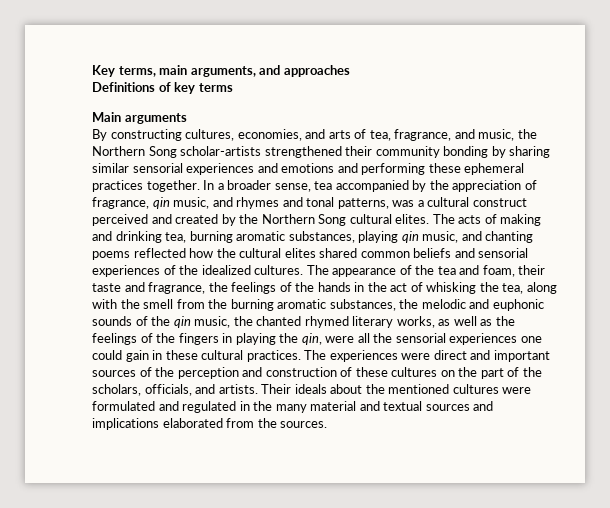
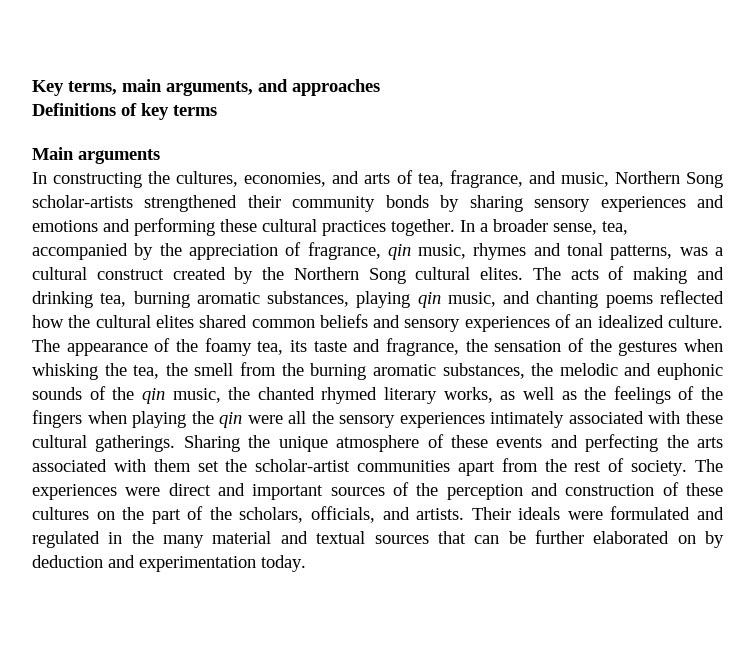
- By constructing cultures, economies, and arts of tea, fragrance, and music, the Northern Song scholar-artists strengthened their community bonding by sharing similar sensorial experiences and emotions and performing these ephemeral practices together.
+ In constructing the cultures, economies, and arts of tea, fragrance, and music, Northern Song scholar-artists strengthened their community bonds by sharing sensory experiences and emotions and performing these cultural practices together.
- In a broader sense, tea accompanied by the appreciation of fragrance, qin music, and rhymes and tonal patterns, was a cultural construct perceived and created by the Northern Song cultural elites.
+ In a broader sense, tea, accompanied by the appreciation of fragrance, qin music, rhymes and tonal patterns, was a cultural construct created by the Northern Song cultural elites.
- The acts of making and drinking tea, burning aromatic substances, playing qin music, and chanting poems reflected how the cultural elites shared common beliefs and sensorial experiences of the idealized cultures.
+ The acts of making and drinking tea, burning aromatic substances, playing qin music, and chanting poems reflected how the cultural elites shared common beliefs and sensory experiences of an idealized culture.
- The appearance of the tea and foam, their taste and fragrance, the feelings of the hands in the act of whisking the tea, along with the smell from the burning aromatic substances, the melodic and euphonic sounds of the qin music, the chanted rhymed literary works, as well as the feelings of the fingers in playing the qin, were all the sensorial experiences one could gain in these cultural practices.
+ The appearance of the foamy tea, its taste and fragrance, the sensation of the gestures when whisking the tea, the smell from the burning aromatic substances, the melodic and euphonic sounds of the qin music, the chanted rhymed literary works, as well as the feelings of the fingers when playing the qin were all the sensory experiences intimately associated with these cultural gatherings. Sharing the unique atmosphere of these events and perfecting the arts associated with them set the scholar-artist communities apart from the rest of society.
- Their ideals about the mentioned cultures were formulated and regulated in the many material and textual sources and implications elaborated from the sources.
+ Their ideals were formulated and regulated in the many material and textual sources that can be further elaborated on by deduction and experimentation today.

